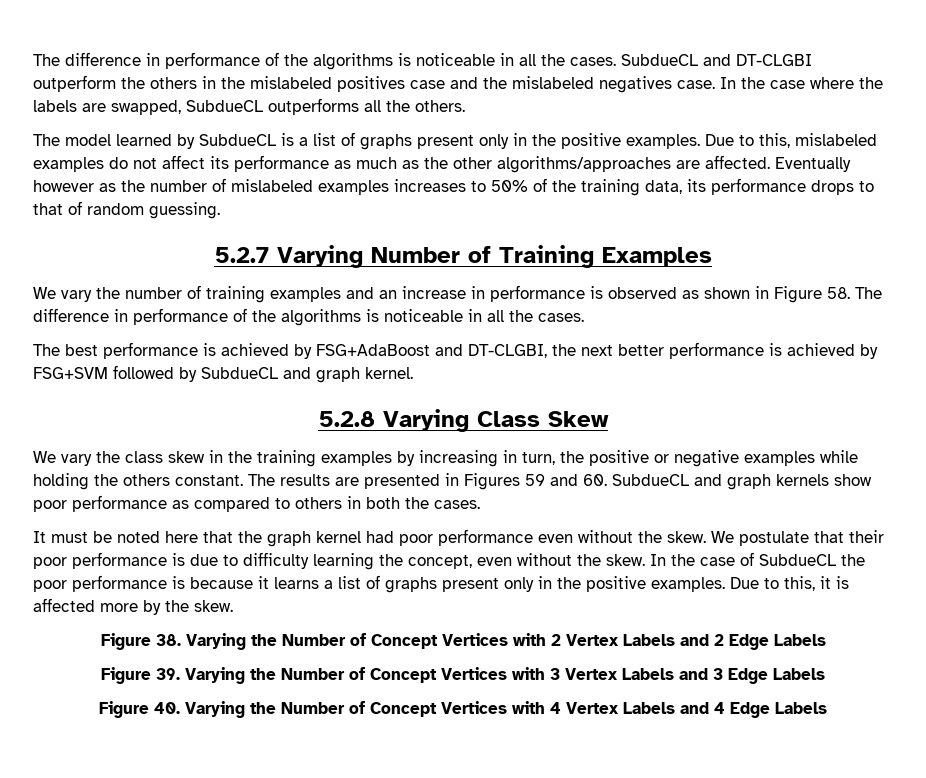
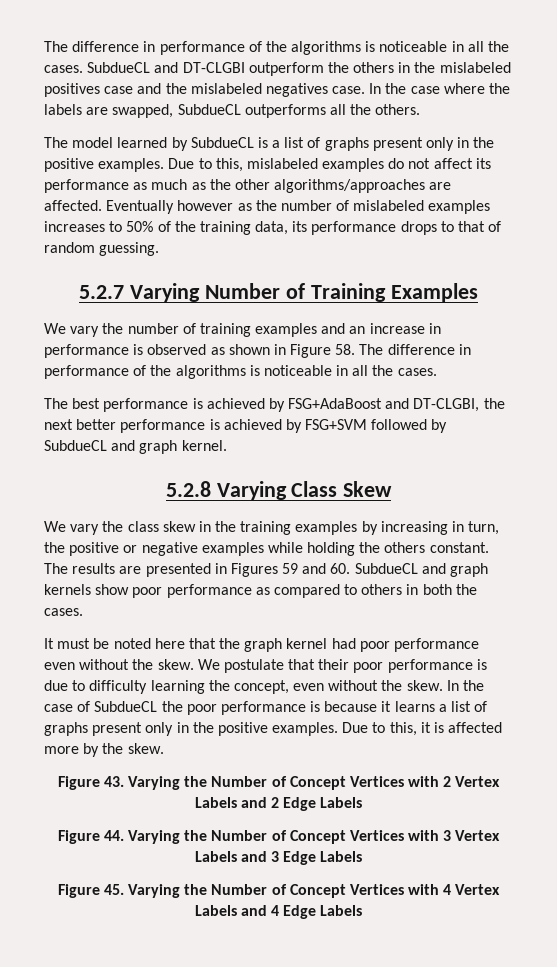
- Figure 38. Varying the Number of Concept Vertices with 2 Vertex Labels and 2 Edge Labels
+ Figure 43. Varying the Number of Concept Vertices with 2 Vertex Labels and 2 Edge Labels
- Figure 39. Varying the Number of Concept Vertices with 3 Vertex Labels and 3 Edge Labels
+ Figure 44. Varying the Number of Concept Vertices with 3 Vertex Labels and 3 Edge Labels
- Figure 40. Varying the Number of Concept Vertices with 4 Vertex Labels and 4 Edge Labels
+ Figure 45. Varying the Number of Concept Vertices with 4 Vertex Labels and 4 Edge Labels

